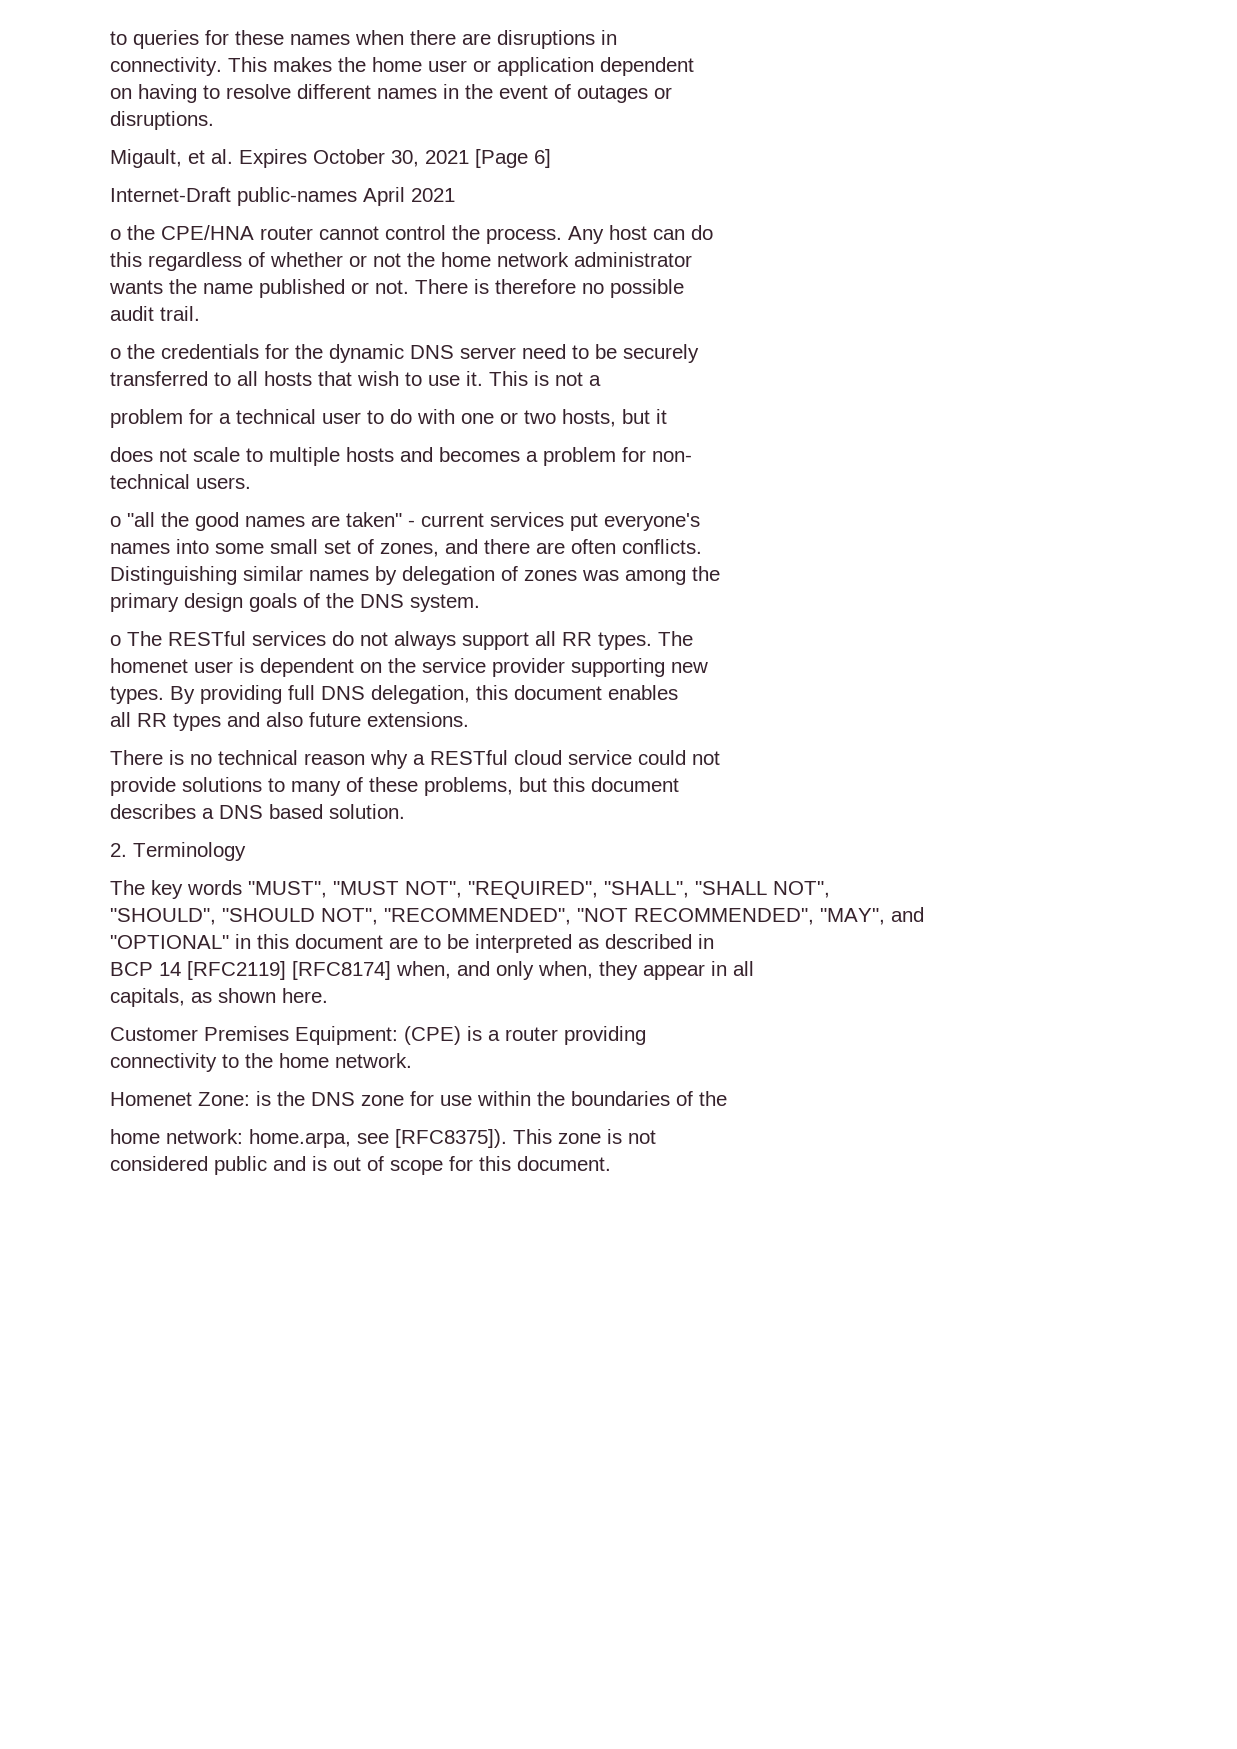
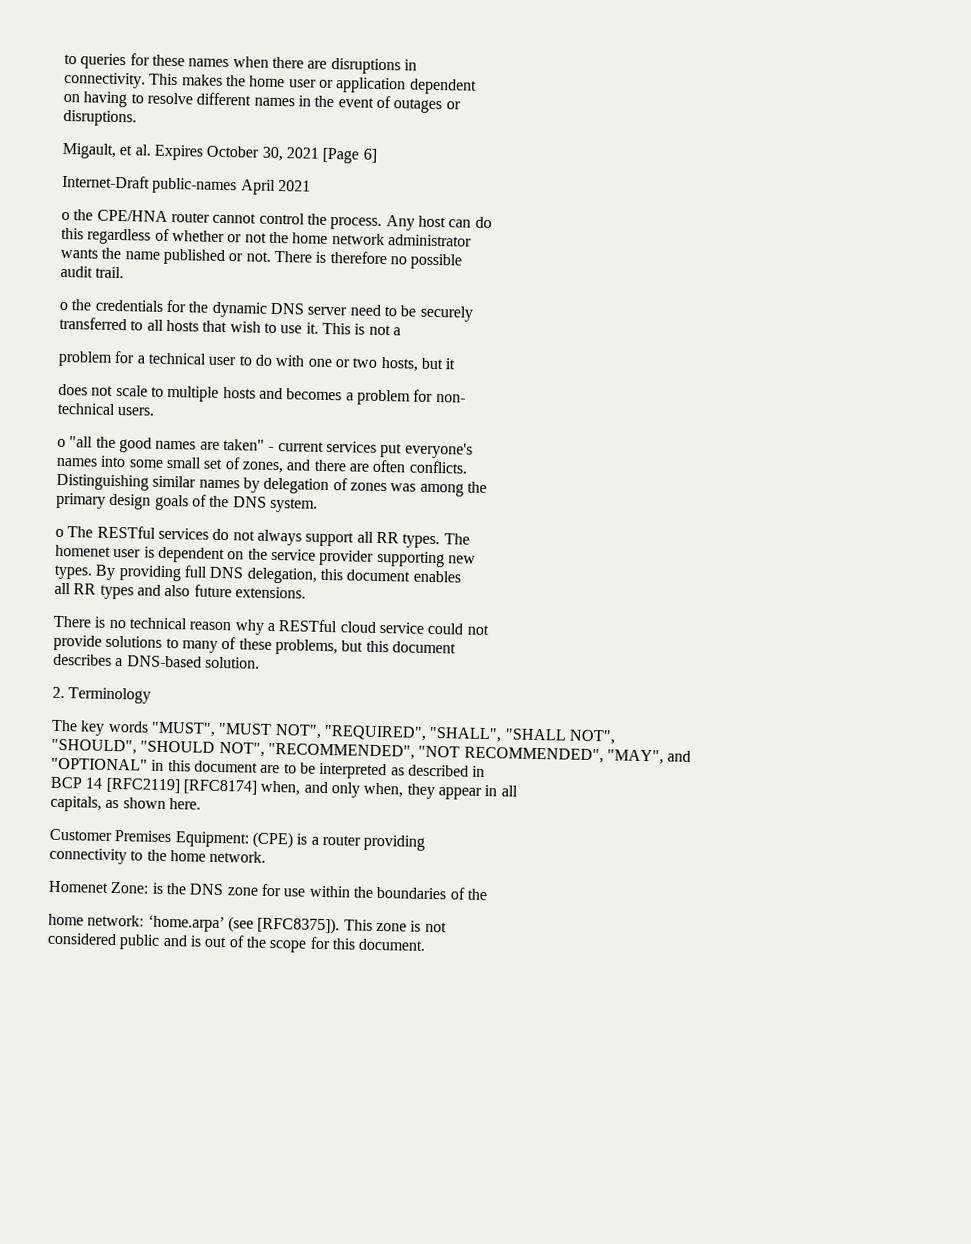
- describes a DNS based solution.
+ describes a DNS-based solution.
- home network: home.arpa, see [RFC8375]).
+ home network: ‘home.arpa’ (see [RFC8375]).
- considered public and is out of scope for this document.
+ considered public and is out of the scope for this document.

